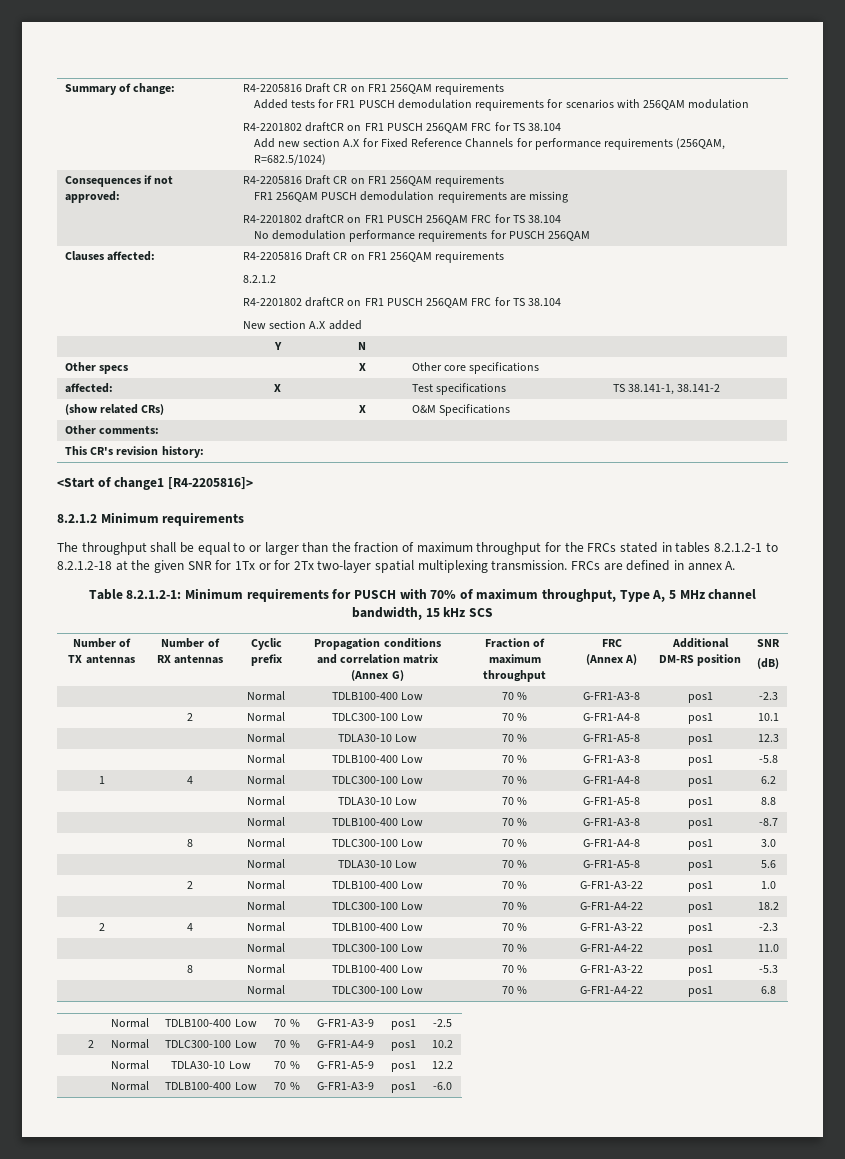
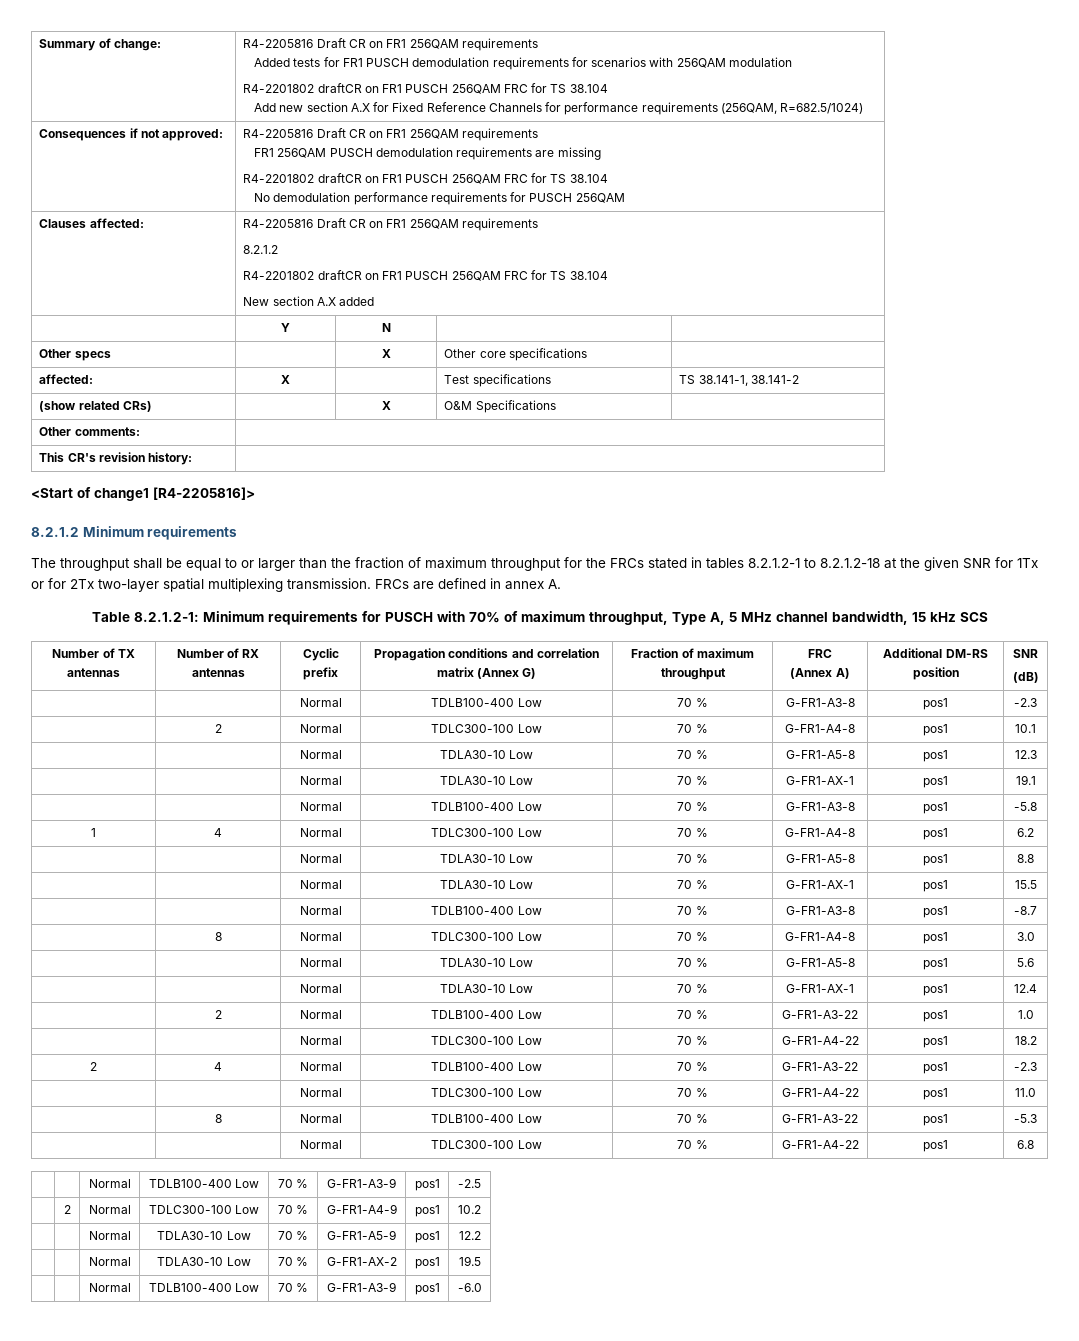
+ | | Normal | TDLA30-10 Low | 70 % | G-FR1-AX-1 | pos1 | 19.1
+ | | Normal | TDLA30-10 Low | 70 % | G-FR1-AX-1 | pos1 | 15.5
+ | | Normal | TDLA30-10 Low | 70 % | G-FR1-AX-1 | pos1 | 12.4
+ | | Normal | TDLA30-10 Low | 70 % | G-FR1-AX-2 | pos1 | 19.5

